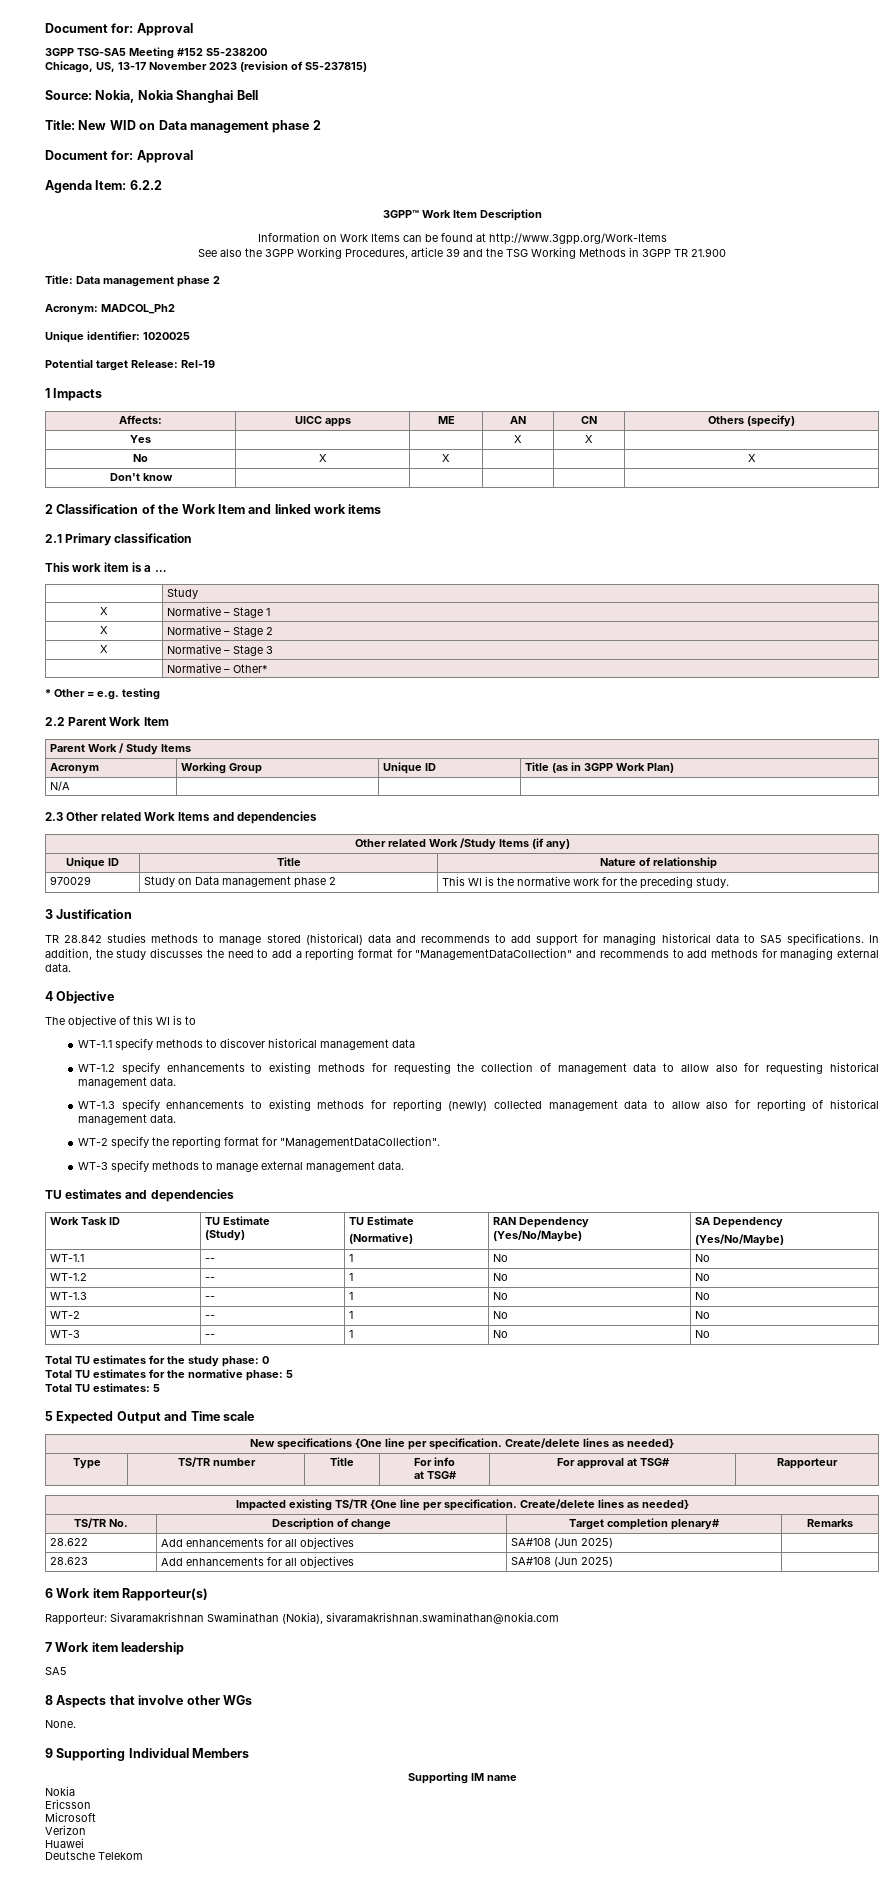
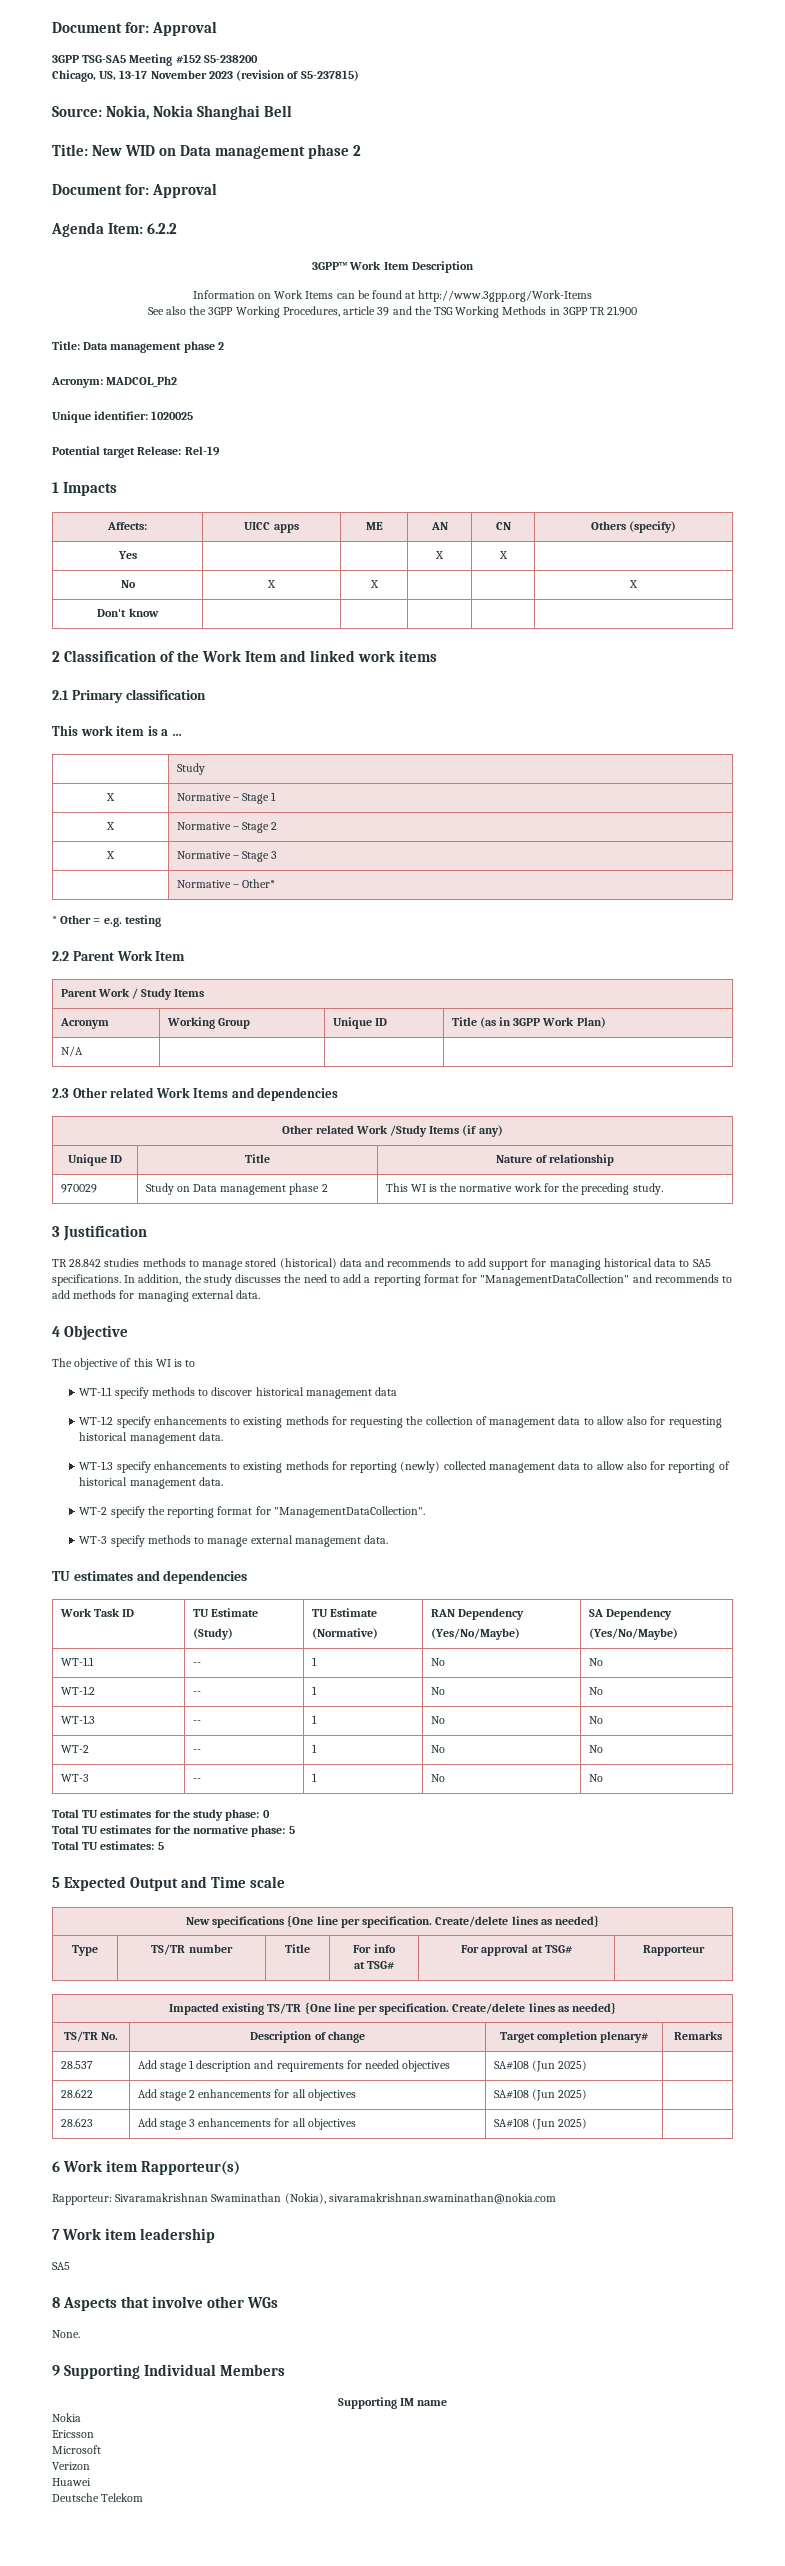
+ 28.537 | Add stage 1 description and requirements for needed objectives | SA#108 (Jun 2025) |
- 28.622 | Add enhancements for all objectives | SA#108 (Jun 2025) |
+ 28.622 | Add stage 2 enhancements for all objectives | SA#108 (Jun 2025) |
- 28.623 | Add enhancements for all objectives | SA#108 (Jun 2025) |
+ 28.623 | Add stage 3 enhancements for all objectives | SA#108 (Jun 2025) |

